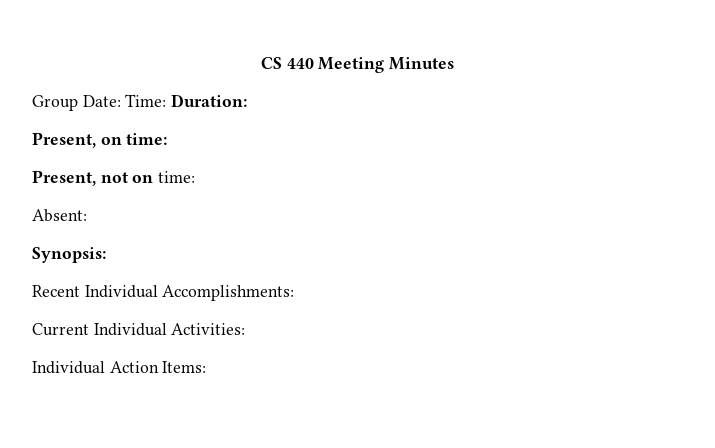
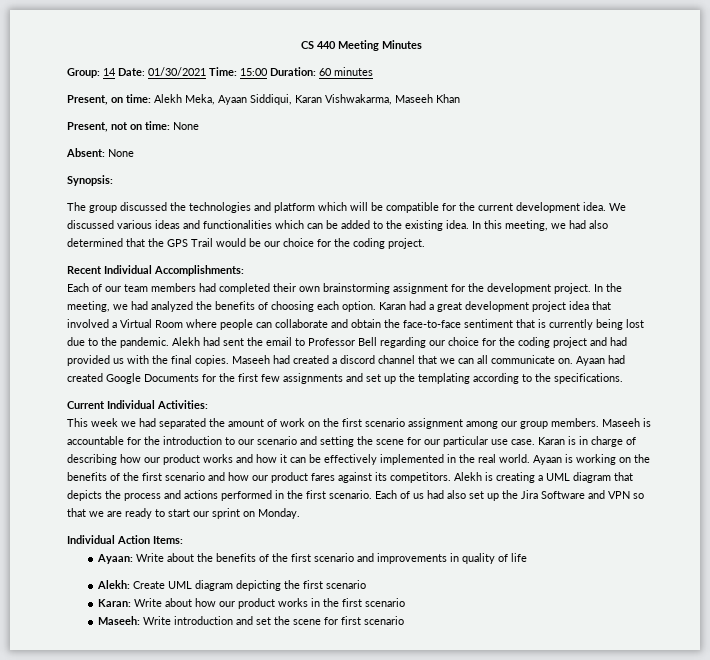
- Group Date: Time: Duration:
+ Group: 14 Date: 01/30/2021 Time: 15:00 Duration: 60 minutes
- Present, on time:
+ Present, on time: Alekh Meka, Ayaan Siddiqui, Karan Vishwakarma, Maseeh Khan
- Present, not on time:
- Absent:
+ Present, not on time: None
+ Absent: None
+ The group discussed the technologies and platform which will be compatible for the current development idea. We discussed various ideas and functionalities which can be added to the existing idea. In this meeting, we had also determined that the GPS Trail would be our choice for the coding project.
  Recent Individual Accomplishments:
+ Each of our team members had completed their own brainstorming assignment for the development project. In the meeting, we had analyzed the benefits of choosing each option. Karan had a great development project idea that involved a Virtual Room where people can collaborate and obtain the face-to-face sentiment that is currently being lost due to the pandemic. Alekh had sent the email to Professor Bell regarding our choice for the coding project and had provided us with the final copies. Maseeh had created a discord channel that we can all communicate on. Ayaan had created Google Documents for the first few assignments and set up the templating according to the specifications.
  Current Individual Activities:
+ This week we had separated the amount of work on the first scenario assignment among our group members. Maseeh is accountable for the introduction to our scenario and setting the scene for our particular use case. Karan is in charge of describing how our product works and how it can be effectively implemented in the real world. Ayaan is working on the benefits of the first scenario and how our product fares against its competitors. Alekh is creating a UML diagram that depicts the process and actions performed in the first scenario. Each of us had also set up the Jira Software and VPN so that we are ready to start our sprint on Monday.
  Individual Action Items:
+ Ayaan: Write about the benefits of the first scenario and improvements in quality of life
+ Alekh: Create UML diagram depicting the first scenario
+ Karan: Write about how our product works in the first scenario
+ Maseeh: Write introduction and set the scene for first scenario

